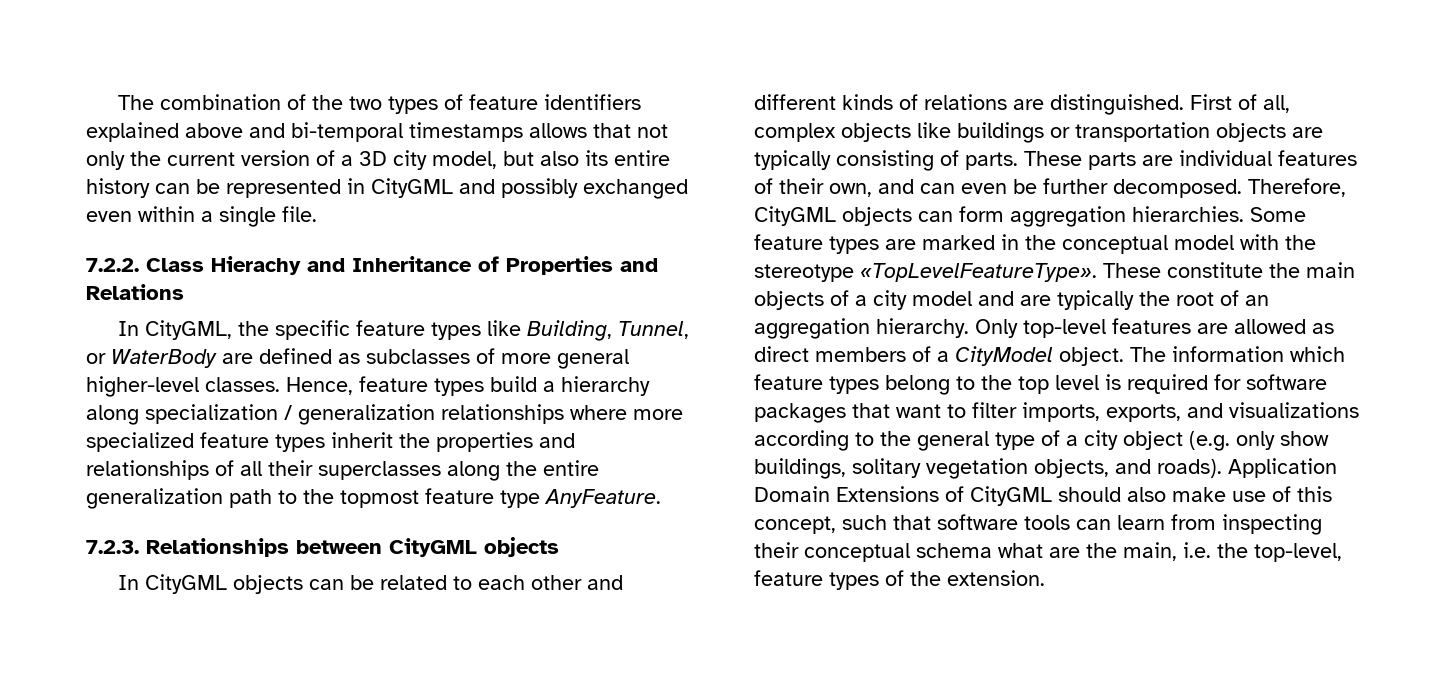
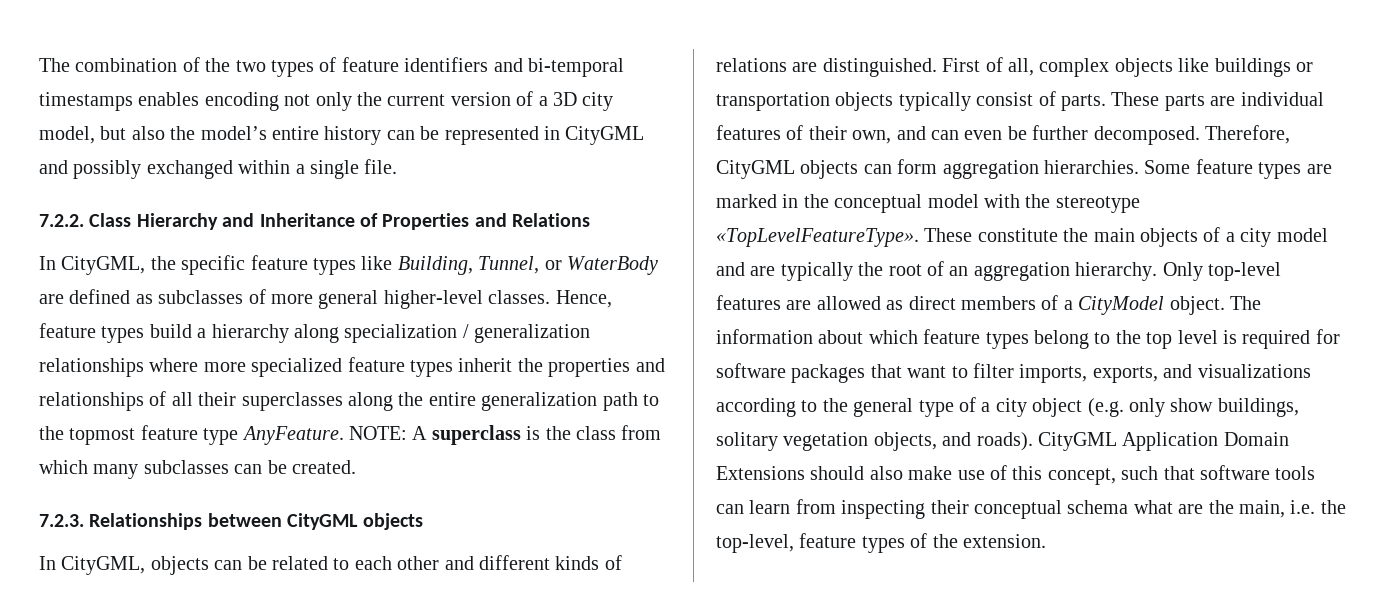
- The combination of the two types of feature identifiers explained above and bi-temporal timestamps allows that not only the current version of a 3D city model, but also its entire history can be represented in CityGML and possibly exchanged even within a single file.
+ The combination of the two types of feature identifiers and bi-temporal timestamps enables encoding not only the current version of a 3D city model, but also the model’s entire history can be represented in CityGML and possibly exchanged within a single file.
- 7.2.2. Class Hierachy and Inheritance of Properties and Relations
+ 7.2.2. Class Hierarchy and Inheritance of Properties and Relations
+ NOTE: A superclass is the class from which many subclasses can be created.
- In CityGML objects can be related to each other and different kinds of relations are distinguished.
+ In CityGML, objects can be related to each other and different kinds of relations are distinguished.
- First of all, complex objects like buildings or transportation objects are typically consisting of parts.
+ First of all, complex objects like buildings or transportation objects typically consist of parts.
- The information which feature types belong to the top level is required for software packages that want to filter imports, exports, and visualizations according to the general type of a city object (e.g. only show buildings, solitary vegetation objects, and roads).
+ The information about which feature types belong to the top level is required for software packages that want to filter imports, exports, and visualizations according to the general type of a city object (e.g. only show buildings, solitary vegetation objects, and roads).
- Application Domain Extensions of CityGML should also make use of this concept, such that software tools can learn from inspecting their conceptual schema what are the main, i.e. the top-level, feature types of the extension.
+ CityGML Application Domain Extensions should also make use of this concept, such that software tools can learn from inspecting their conceptual schema what are the main, i.e. the top-level, feature types of the extension.

